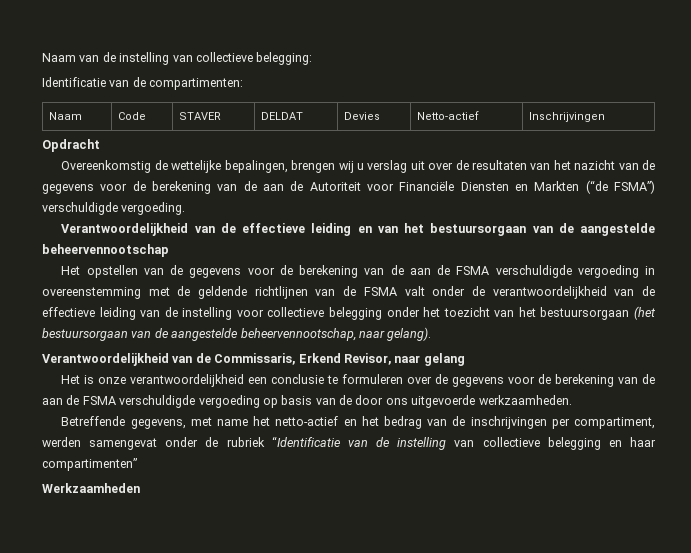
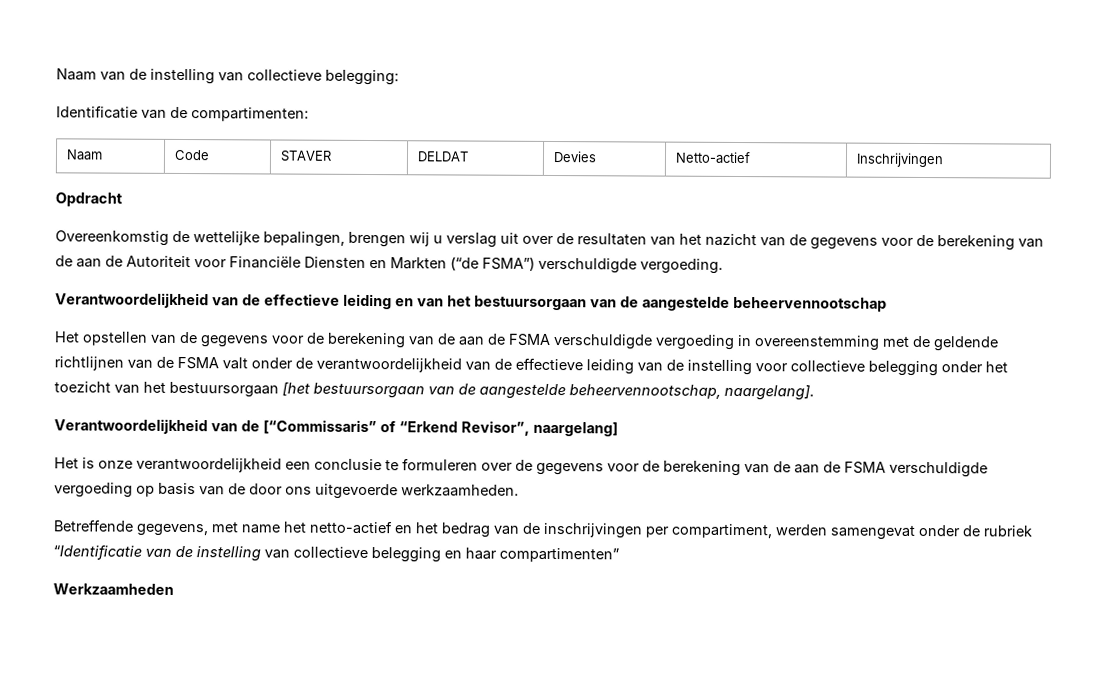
- Het opstellen van de gegevens voor de berekening van de aan de FSMA verschuldigde vergoeding in overeenstemming met de geldende richtlijnen van de FSMA valt onder de verantwoordelijkheid van de effectieve leiding van de instelling voor collectieve belegging onder het toezicht van het bestuursorgaan (het bestuursorgaan van de aangestelde beheervennootschap, naar gelang).
- Verantwoordelijkheid van de Commissaris, Erkend Revisor, naar gelang
+ Het opstellen van de gegevens voor de berekening van de aan de FSMA verschuldigde vergoeding in overeenstemming met de geldende richtlijnen van de FSMA valt onder de verantwoordelijkheid van de effectieve leiding van de instelling voor collectieve belegging onder het toezicht van het bestuursorgaan [het bestuursorgaan van de aangestelde beheervennootschap, naargelang].
+ Verantwoordelijkheid van de [“Commissaris” of “Erkend Revisor”, naargelang]

